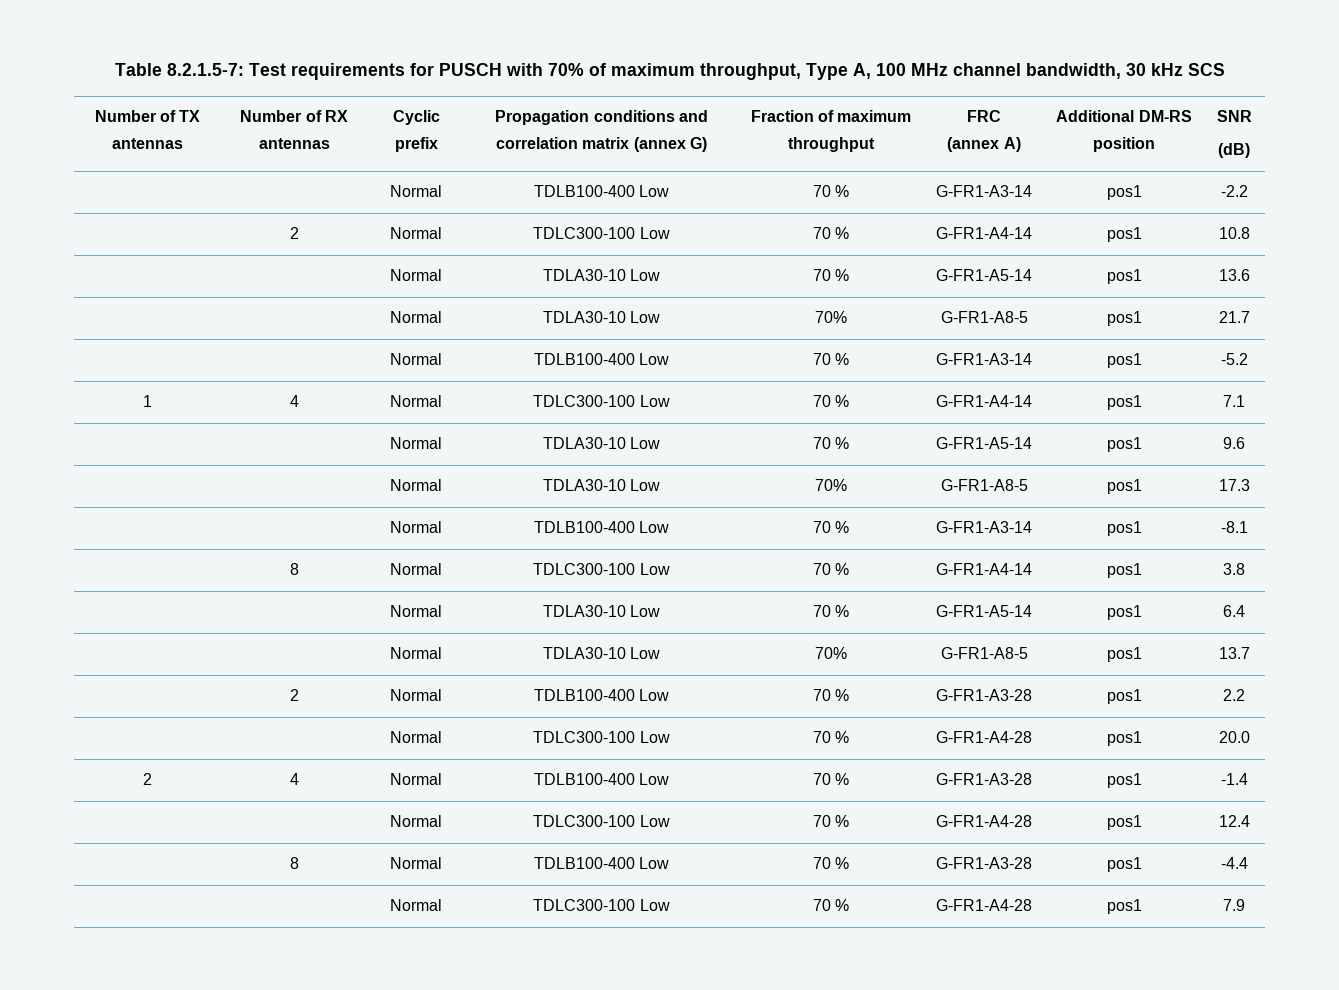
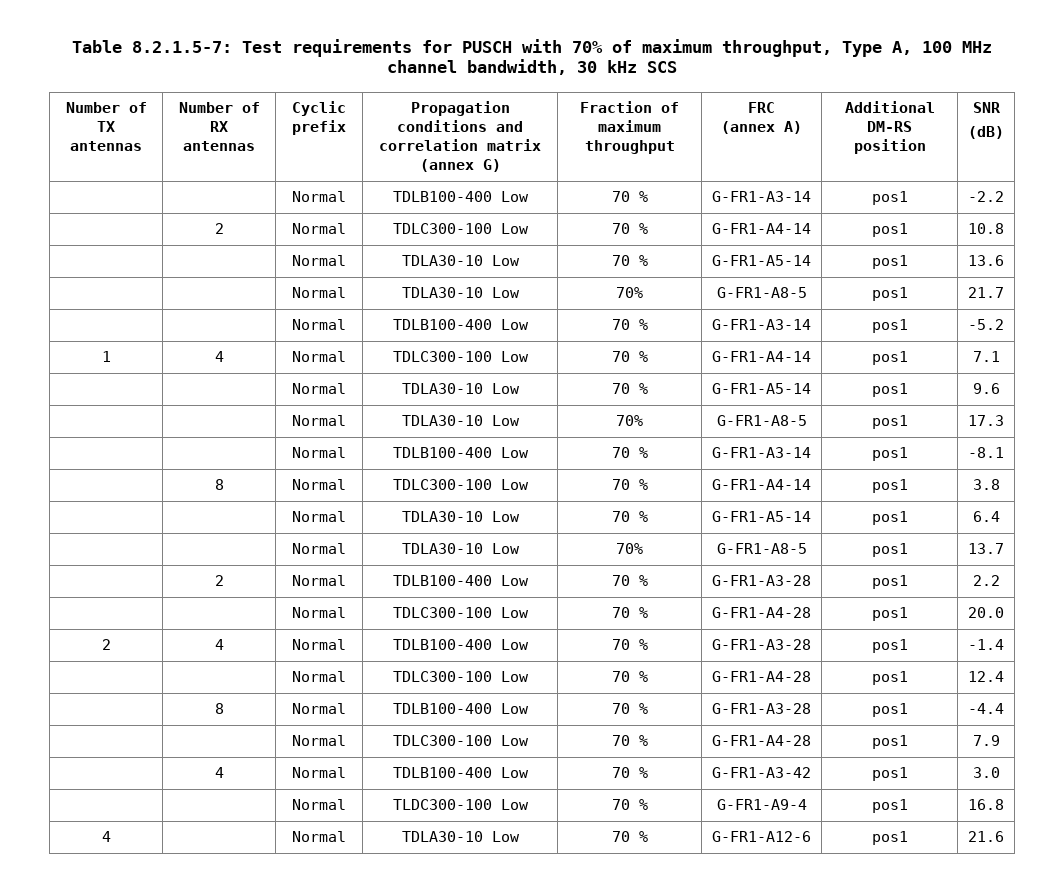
+ | 4 | Normal | TDLB100-400 Low | 70 % | G-FR1-A3-42 | pos1 | 3.0
+ | | Normal | TLDC300-100 Low | 70 % | G-FR1-A9-4 | pos1 | 16.8
+ 4 | | Normal | TDLA30-10 Low | 70 % | G-FR1-A12-6 | pos1 | 21.6

